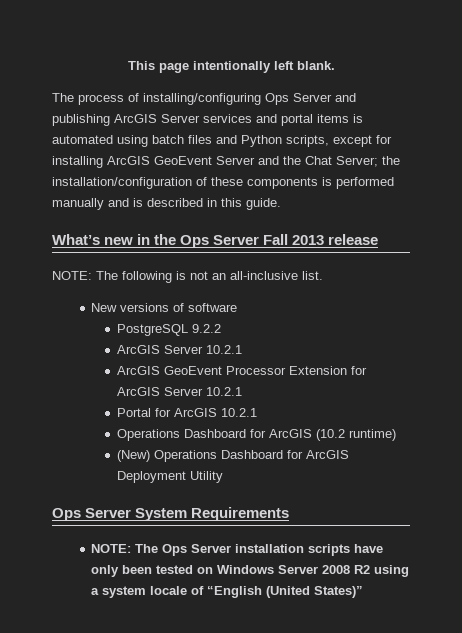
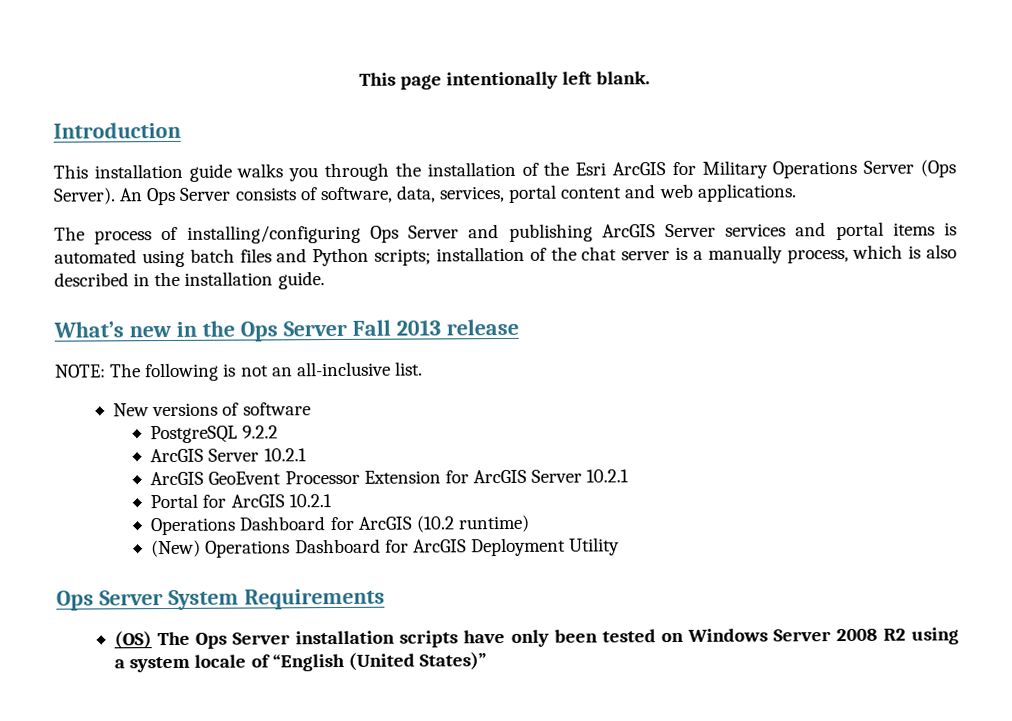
+ Introduction
+ This installation guide walks you through the installation of the Esri ArcGIS for Military Operations Server (Ops Server). An Ops Server consists of software, data, services, portal content and web applications.
- The process of installing/configuring Ops Server and publishing ArcGIS Server services and portal items is automated using batch files and Python scripts, except for installing ArcGIS GeoEvent Server and the Chat Server; the installation/configuration of these components is performed manually and is described in this guide.
+ The process of installing/configuring Ops Server and publishing ArcGIS Server services and portal items is automated using batch files and Python scripts; installation of the chat server is a manually process, which is also described in the installation guide.
- NOTE: The Ops Server installation scripts have only been tested on Windows Server 2008 R2 using a system locale of “English (United States)”
+ (OS) The Ops Server installation scripts have only been tested on Windows Server 2008 R2 using a system locale of “English (United States)”

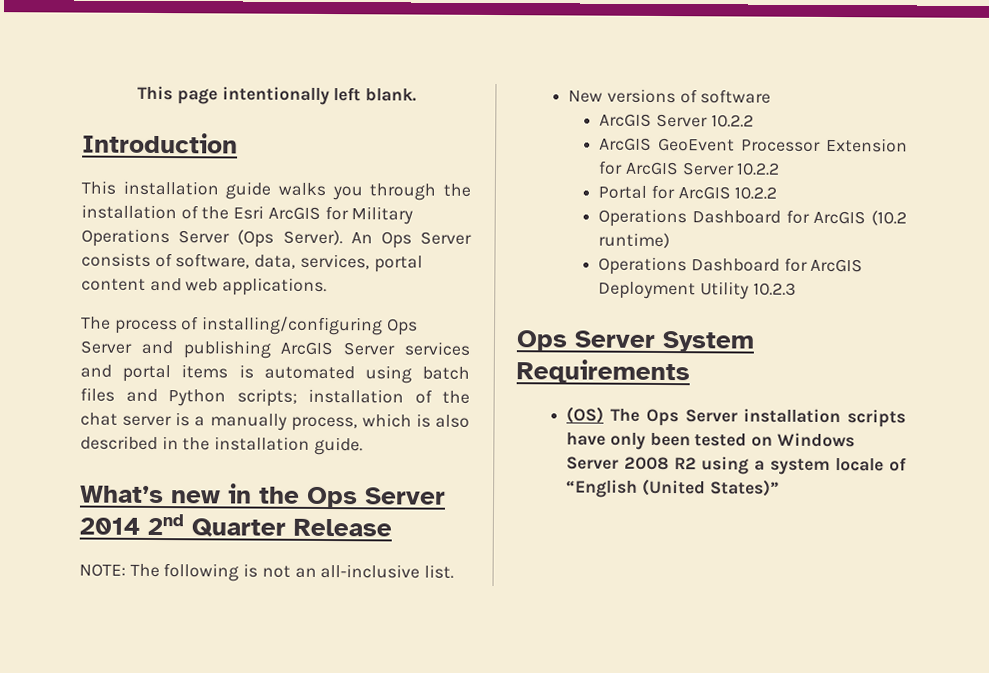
- What’s new in the Ops Server Fall 2013 release
+ What’s new in the Ops Server 2014 2nd Quarter Release
  New versions of software
- PostgreSQL 9.2.2
- ArcGIS Server 10.2.1
+ ArcGIS Server 10.2.2
- ArcGIS GeoEvent Processor Extension for ArcGIS Server 10.2.1
+ ArcGIS GeoEvent Processor Extension for ArcGIS Server 10.2.2
- Portal for ArcGIS 10.2.1
+ Portal for ArcGIS 10.2.2
- (New) Operations Dashboard for ArcGIS Deployment Utility
+ Operations Dashboard for ArcGIS Deployment Utility 10.2.3

